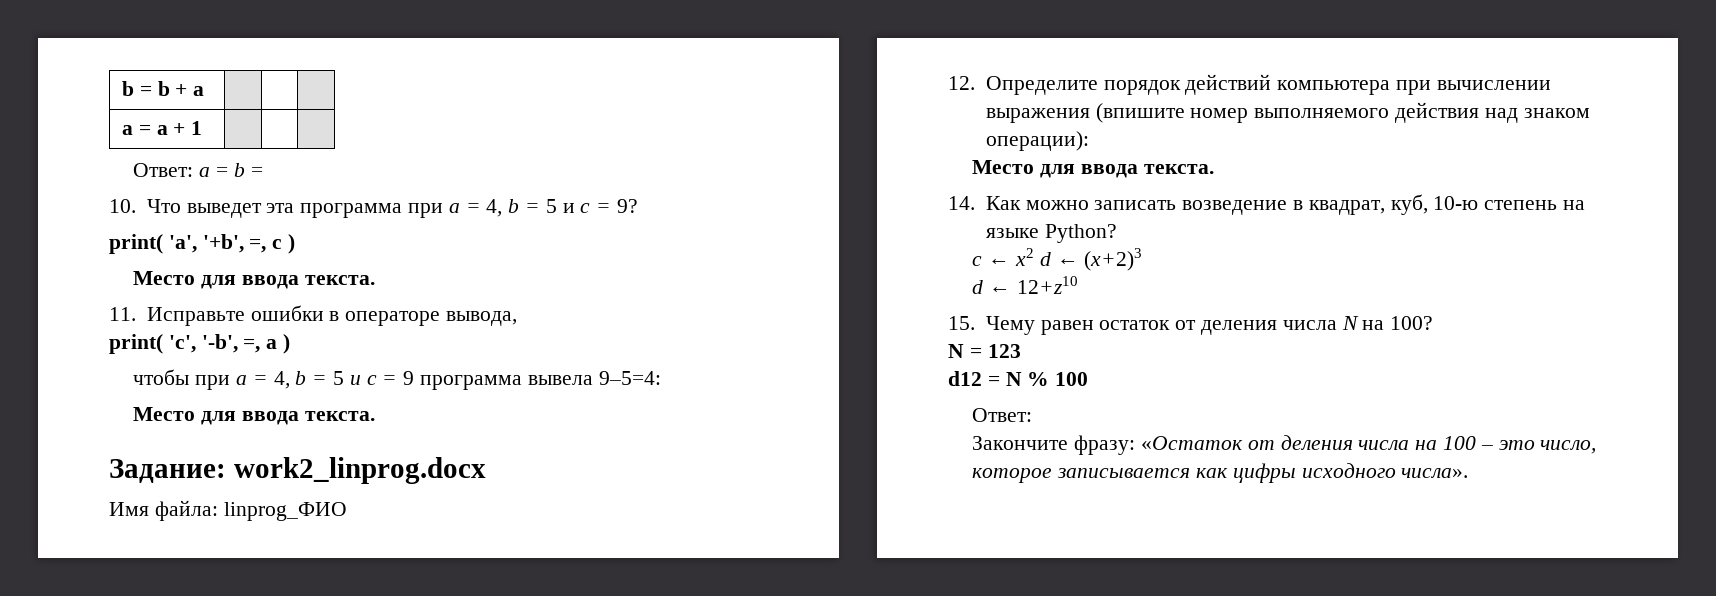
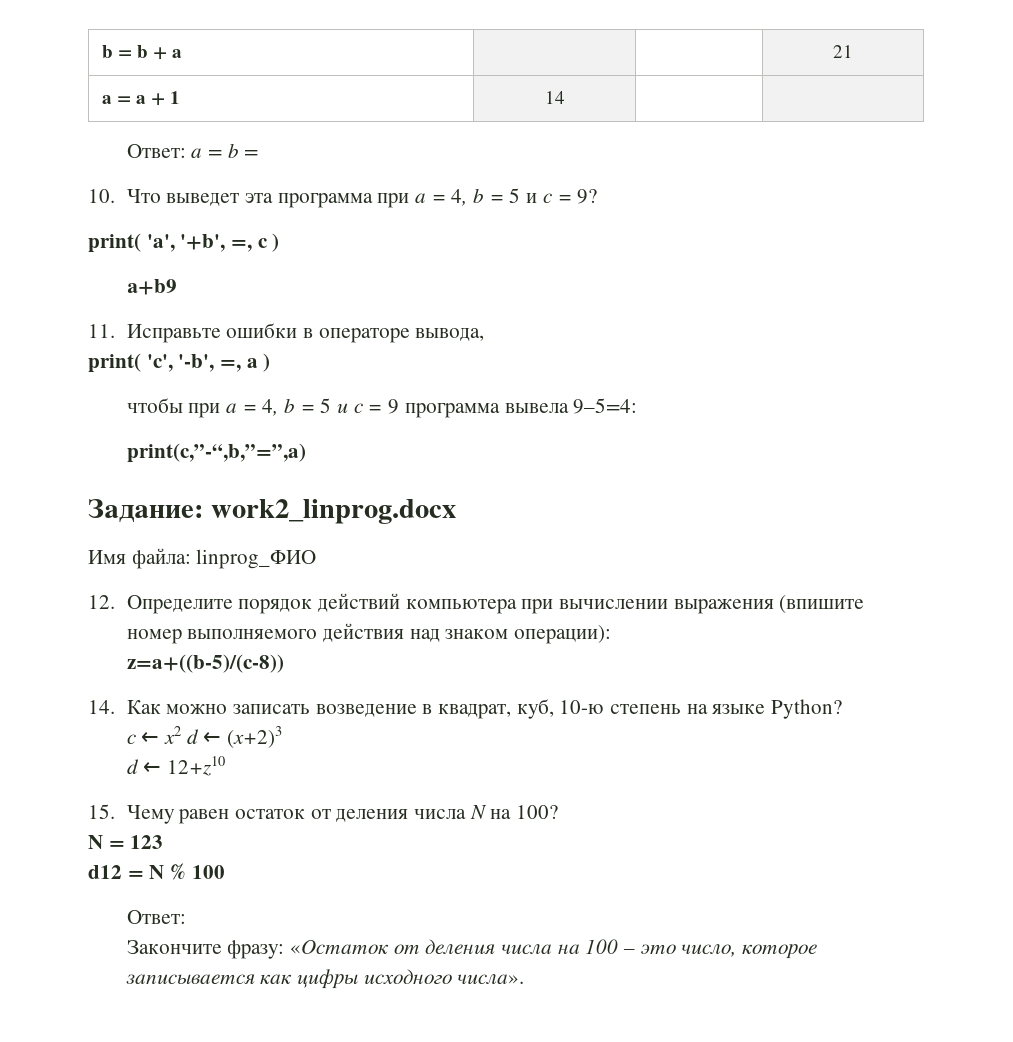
- b = b + a | | |
+ b = b + a | | | 21
- a = a + 1 | | |
+ a = a + 1 | 14 | |
  print( 'a', '+b', =, c )
- Место для ввода текста.
+ а+b9
  чтобы при a = 4, b = 5 и c = 9 программа вывела 9–5=4:
- Место для ввода текста.
+ print(c,”-“,b,”=”,a)
  12. Определите порядок действий компьютера при вычислении выражения (впишите номер выполняемого действия над знаком операции):
- Место для ввода текста.
+ z=a+((b-5)/(c-8))

